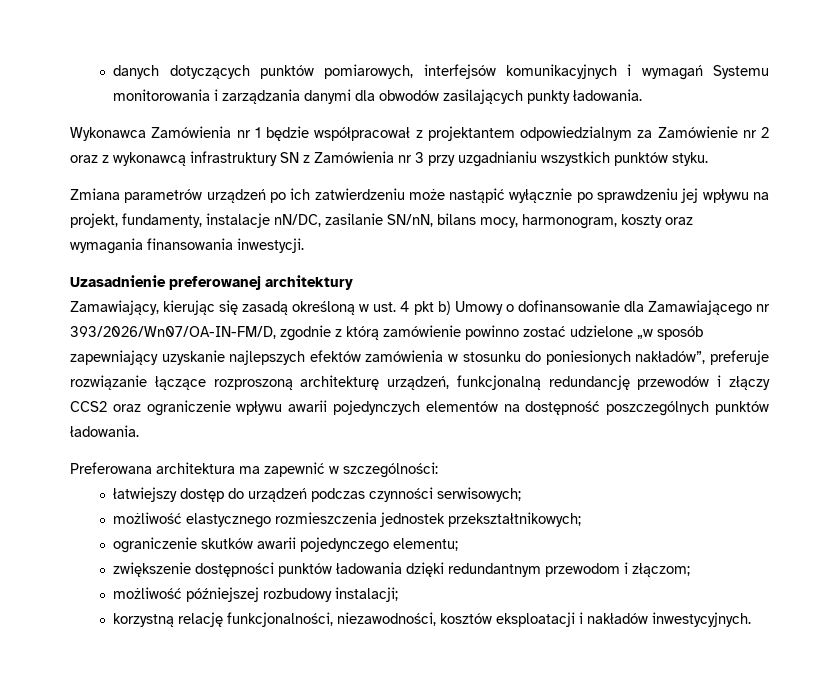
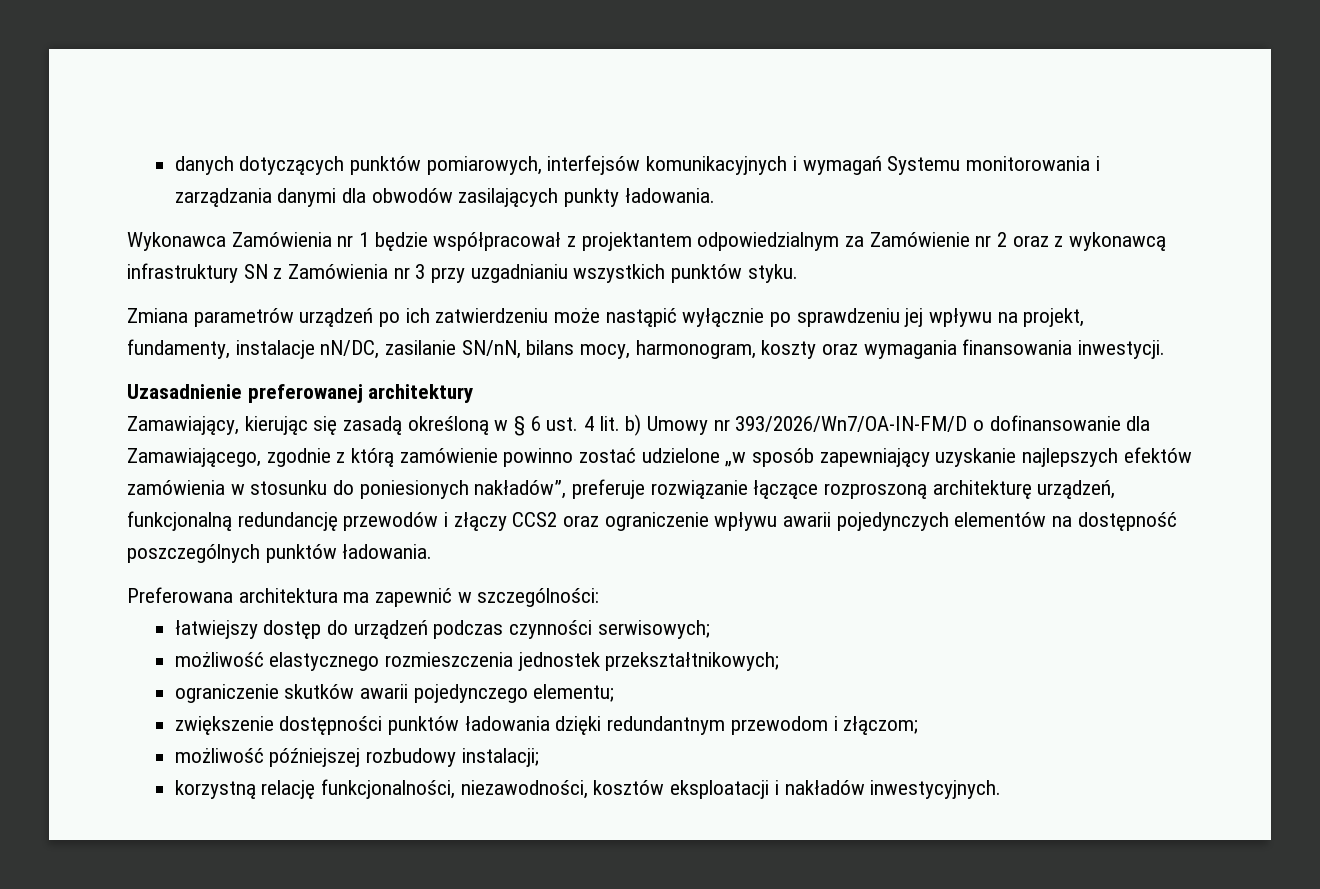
- Zamawiający, kierując się zasadą określoną w ust. 4 pkt b) Umowy o dofinansowanie dla Zamawiającego nr 393/2026/Wn07/OA-IN-FM/D, zgodnie z którą zamówienie powinno zostać udzielone „w sposób zapewniający uzyskanie najlepszych efektów zamówienia w stosunku do poniesionych nakładów”, preferuje rozwiązanie łączące rozproszoną architekturę urządzeń, funkcjonalną redundancję przewodów i złączy CCS2 oraz ograniczenie wpływu awarii pojedynczych elementów na dostępność poszczególnych punktów ładowania.
+ Zamawiający, kierując się zasadą określoną w § 6 ust. 4 lit. b) Umowy nr 393/2026/Wn7/OA-IN-FM/D o dofinansowanie dla Zamawiającego, zgodnie z którą zamówienie powinno zostać udzielone „w sposób zapewniający uzyskanie najlepszych efektów zamówienia w stosunku do poniesionych nakładów”, preferuje rozwiązanie łączące rozproszoną architekturę urządzeń, funkcjonalną redundancję przewodów i złączy CCS2 oraz ograniczenie wpływu awarii pojedynczych elementów na dostępność poszczególnych punktów ładowania.

